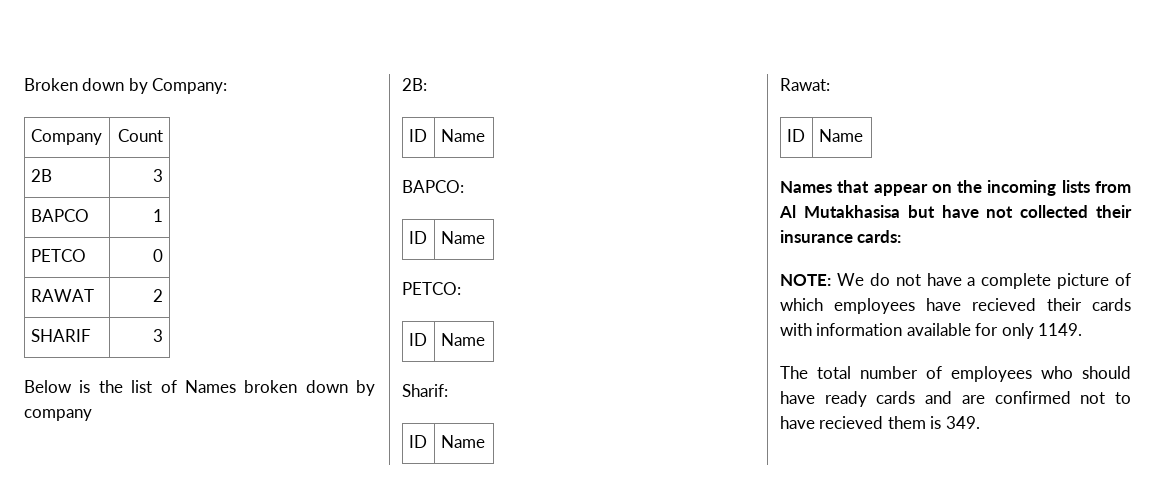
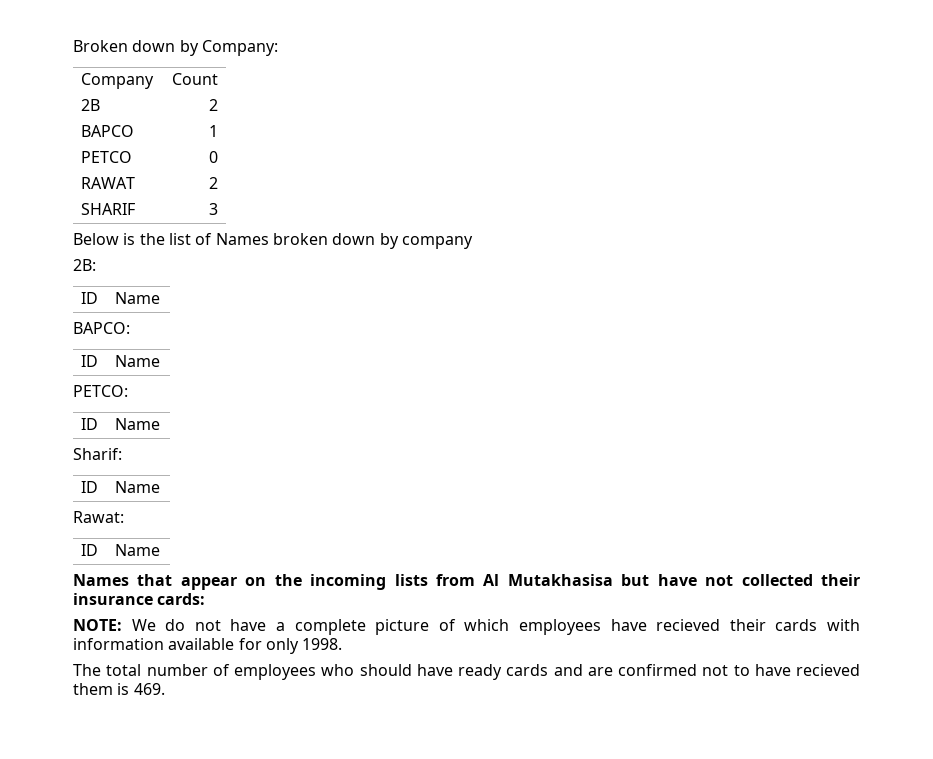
- 2B | 3
+ 2B | 2
- NOTE: We do not have a complete picture of which employees have recieved their cards with information available for only 1149.
+ NOTE: We do not have a complete picture of which employees have recieved their cards with information available for only 1998.
- The total number of employees who should have ready cards and are confirmed not to have recieved them is 349.
+ The total number of employees who should have ready cards and are confirmed not to have recieved them is 469.

